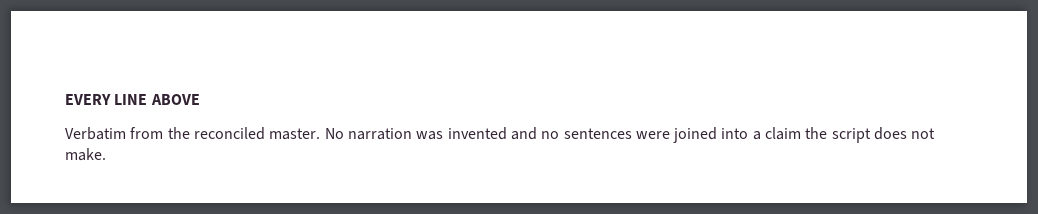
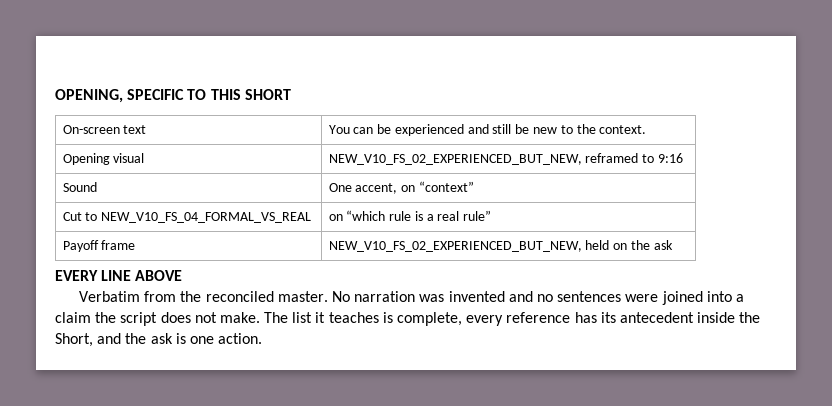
+ OPENING, SPECIFIC TO THIS SHORT
+ On-screen text | You can be experienced and still be new to the context.
+ Opening visual | NEW_V10_FS_02_EXPERIENCED_BUT_NEW, reframed to 9:16
+ Sound | One accent, on “context”
+ Cut to NEW_V10_FS_04_FORMAL_VS_REAL | on “which rule is a real rule”
+ Payoff frame | NEW_V10_FS_02_EXPERIENCED_BUT_NEW, held on the ask
+ The list it teaches is complete, every reference has its antecedent inside the Short, and the ask is one action.

